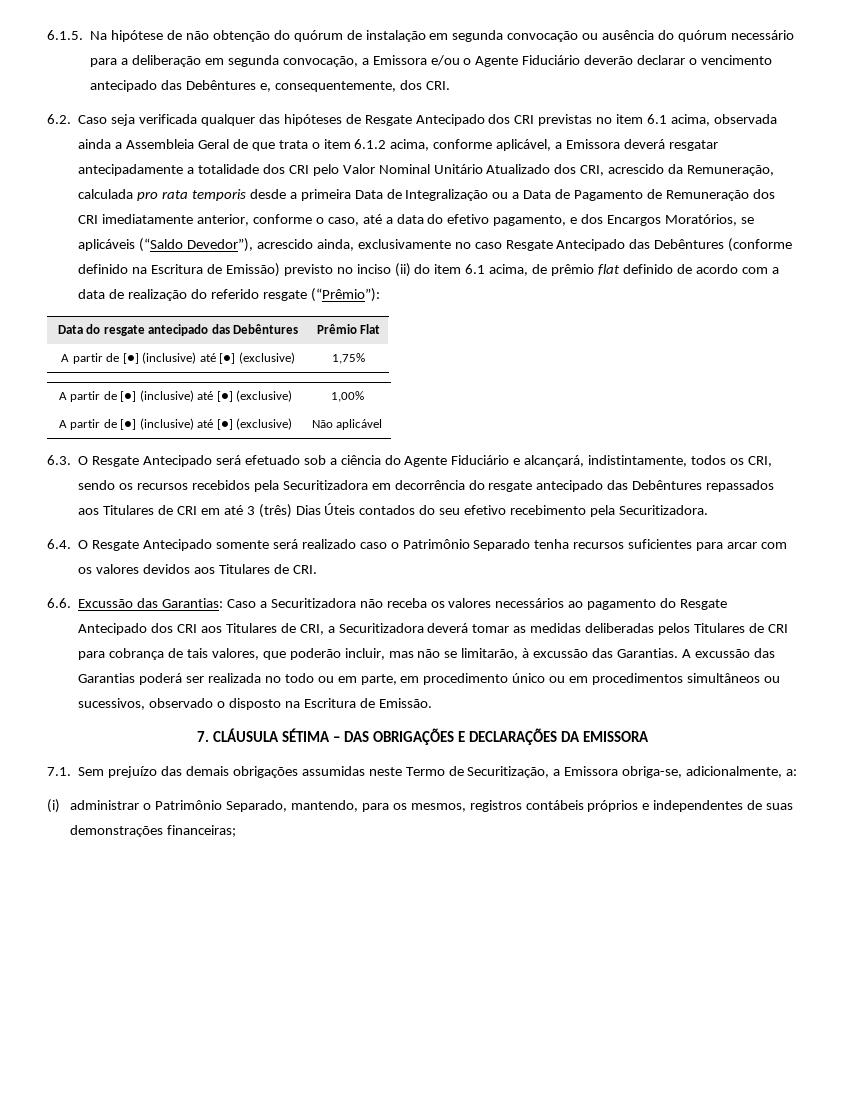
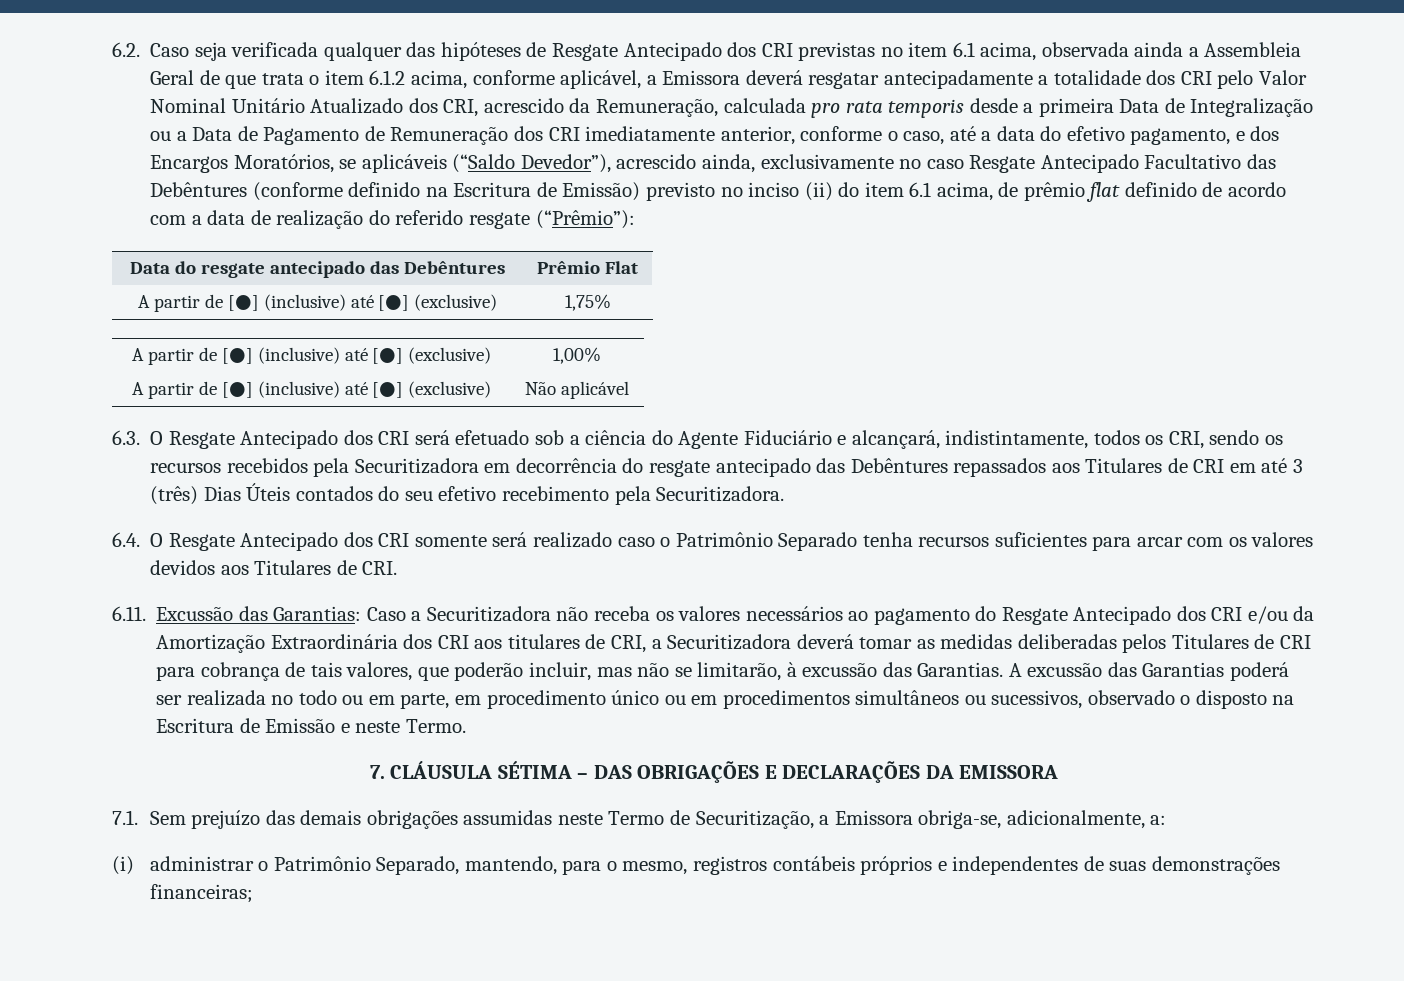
- 6.1.5. Na hipótese de não obtenção do quórum de instalação em segunda convocação ou ausência do quórum necessário para a deliberação em segunda convocação, a Emissora e/ou o Agente Fiduciário deverão declarar o vencimento antecipado das Debêntures e, consequentemente, dos CRI.
- 6.2. Caso seja verificada qualquer das hipóteses de Resgate Antecipado dos CRI previstas no item 6.1 acima, observada ainda a Assembleia Geral de que trata o item 6.1.2 acima, conforme aplicável, a Emissora deverá resgatar antecipadamente a totalidade dos CRI pelo Valor Nominal Unitário Atualizado dos CRI, acrescido da Remuneração, calculada pro rata temporis desde a primeira Data de Integralização ou a Data de Pagamento de Remuneração dos CRI imediatamente anterior, conforme o caso, até a data do efetivo pagamento, e dos Encargos Moratórios, se aplicáveis (“Saldo Devedor”), acrescido ainda, exclusivamente no caso Resgate Antecipado das Debêntures (conforme definido na Escritura de Emissão) previsto no inciso (ii) do item 6.1 acima, de prêmio flat definido de acordo com a data de realização do referido resgate (“Prêmio”):
+ 6.2. Caso seja verificada qualquer das hipóteses de Resgate Antecipado dos CRI previstas no item 6.1 acima, observada ainda a Assembleia Geral de que trata o item 6.1.2 acima, conforme aplicável, a Emissora deverá resgatar antecipadamente a totalidade dos CRI pelo Valor Nominal Unitário Atualizado dos CRI, acrescido da Remuneração, calculada pro rata temporis desde a primeira Data de Integralização ou a Data de Pagamento de Remuneração dos CRI imediatamente anterior, conforme o caso, até a data do efetivo pagamento, e dos Encargos Moratórios, se aplicáveis (“Saldo Devedor”), acrescido ainda, exclusivamente no caso Resgate Antecipado Facultativo das Debêntures (conforme definido na Escritura de Emissão) previsto no inciso (ii) do item 6.1 acima, de prêmio flat definido de acordo com a data de realização do referido resgate (“Prêmio”):
- 6.3. O Resgate Antecipado será efetuado sob a ciência do Agente Fiduciário e alcançará, indistintamente, todos os CRI, sendo os recursos recebidos pela Securitizadora em decorrência do resgate antecipado das Debêntures repassados aos Titulares de CRI em até 3 (três) Dias Úteis contados do seu efetivo recebimento pela Securitizadora.
+ 6.3. O Resgate Antecipado dos CRI será efetuado sob a ciência do Agente Fiduciário e alcançará, indistintamente, todos os CRI, sendo os recursos recebidos pela Securitizadora em decorrência do resgate antecipado das Debêntures repassados aos Titulares de CRI em até 3 (três) Dias Úteis contados do seu efetivo recebimento pela Securitizadora.
- 6.4. O Resgate Antecipado somente será realizado caso o Patrimônio Separado tenha recursos suficientes para arcar com os valores devidos aos Titulares de CRI.
+ 6.4. O Resgate Antecipado dos CRI somente será realizado caso o Patrimônio Separado tenha recursos suficientes para arcar com os valores devidos aos Titulares de CRI.
- 6.6. Excussão das Garantias: Caso a Securitizadora não receba os valores necessários ao pagamento do Resgate Antecipado dos CRI aos Titulares de CRI, a Securitizadora deverá tomar as medidas deliberadas pelos Titulares de CRI para cobrança de tais valores, que poderão incluir, mas não se limitarão, à excussão das Garantias.
+ 6.11. Excussão das Garantias: Caso a Securitizadora não receba os valores necessários ao pagamento do Resgate Antecipado dos CRI e/ou da Amortização Extraordinária dos CRI aos titulares de CRI, a Securitizadora deverá tomar as medidas deliberadas pelos Titulares de CRI para cobrança de tais valores, que poderão incluir, mas não se limitarão, à excussão das Garantias.
- A excussão das Garantias poderá ser realizada no todo ou em parte, em procedimento único ou em procedimentos simultâneos ou sucessivos, observado o disposto na Escritura de Emissão.
+ A excussão das Garantias poderá ser realizada no todo ou em parte, em procedimento único ou em procedimentos simultâneos ou sucessivos, observado o disposto na Escritura de Emissão e neste Termo.
- (i) administrar o Patrimônio Separado, mantendo, para os mesmos, registros contábeis próprios e independentes de suas demonstrações financeiras;
+ (i) administrar o Patrimônio Separado, mantendo, para o mesmo, registros contábeis próprios e independentes de suas demonstrações financeiras;

